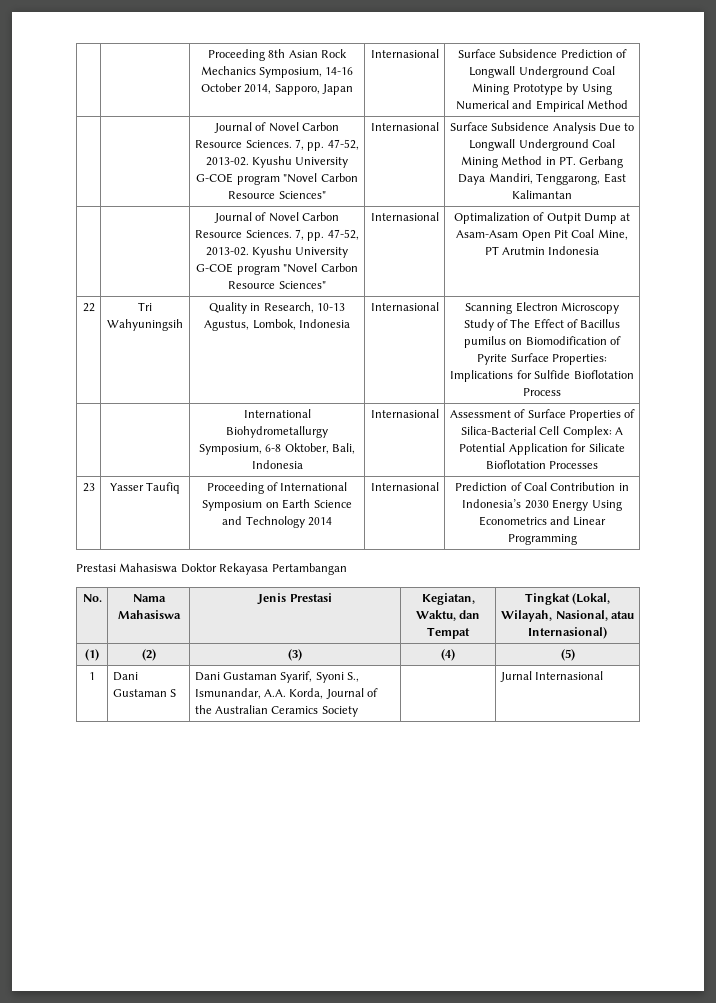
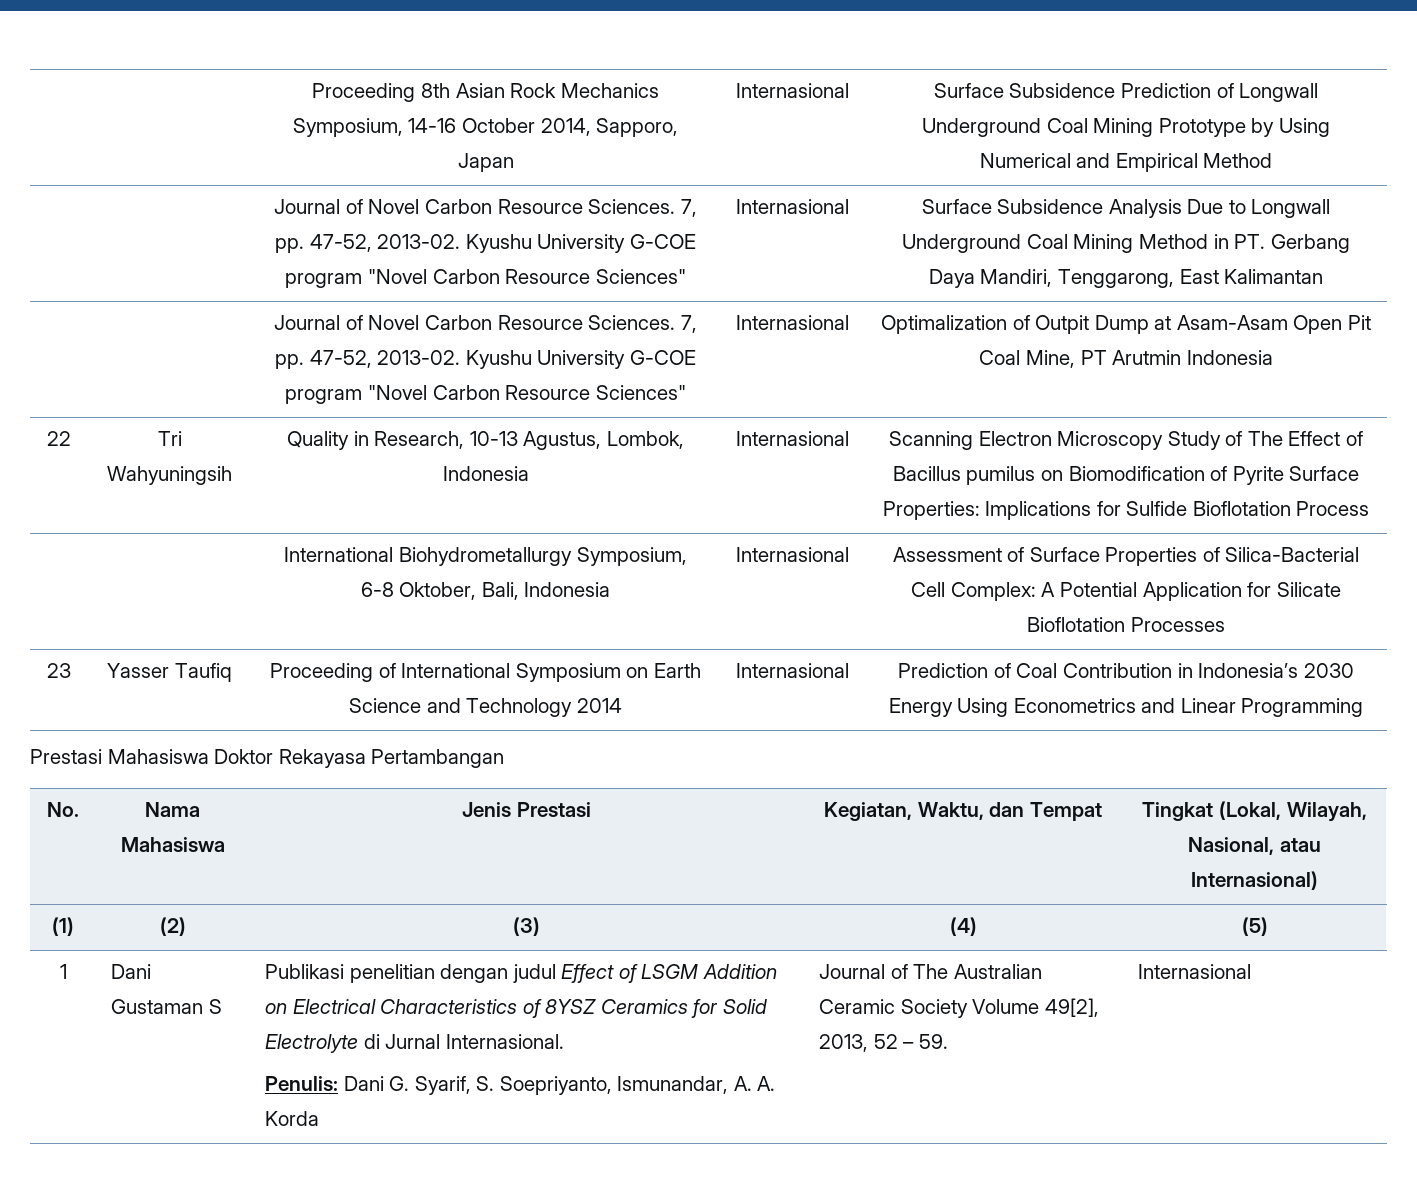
- Dani Gustaman Syarif, Syoni S., Ismunandar, A.A. Korda, Journal of the Australian Ceramics Society | | Jurnal Internasional
+ Publikasi penelitian dengan judul Effect of LSGM Addition on Electrical Characteristics of 8YSZ Ceramics for Solid Electrolyte di Jurnal Internasional.
+ Penulis: Dani G. Syarif, S. Soepriyanto, Ismunandar, A. A. Korda | Journal of The Australian Ceramic Society Volume 49[2], 2013, 52 – 59. | Internasional

